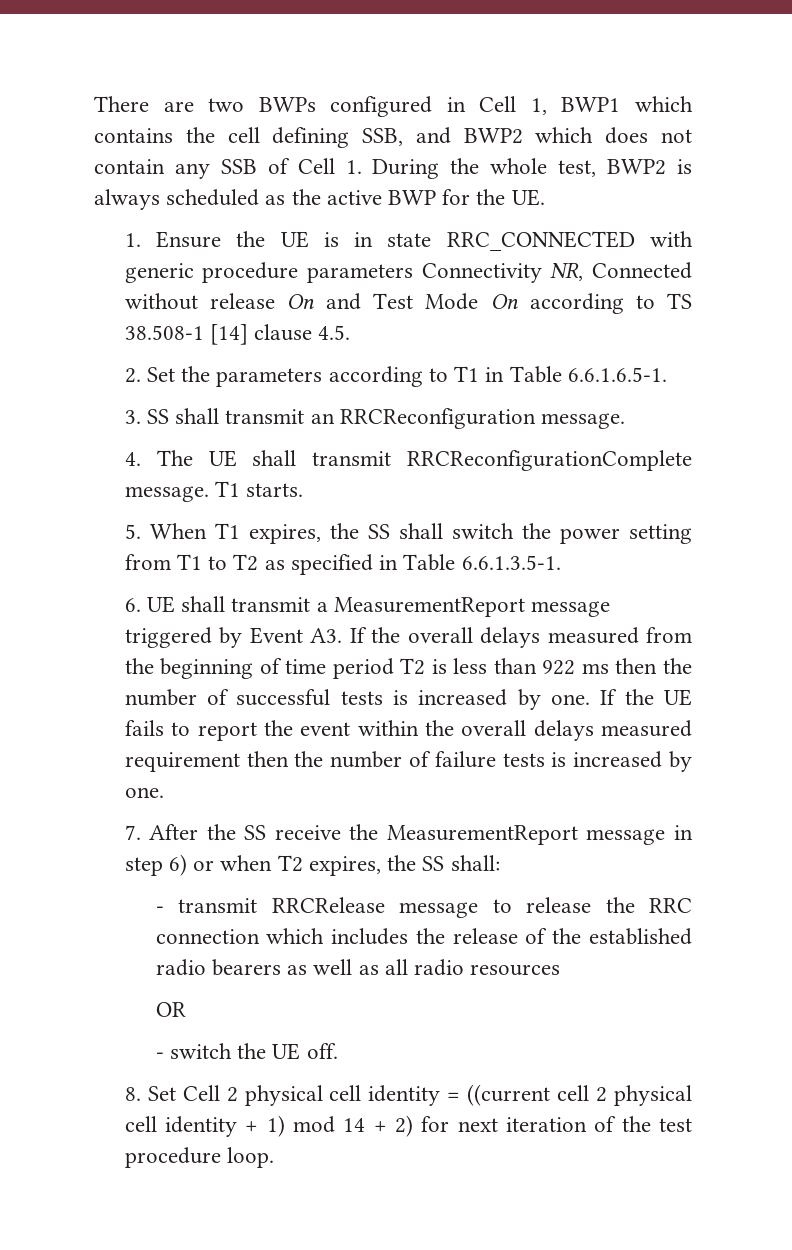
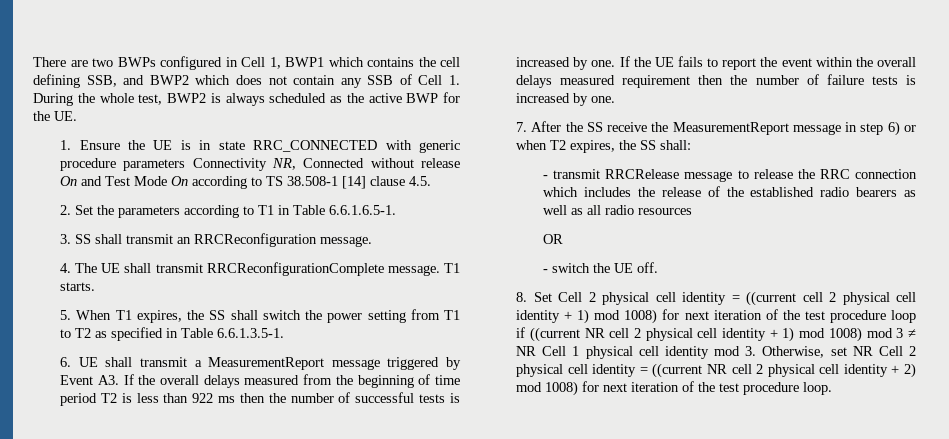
- 8. Set Cell 2 physical cell identity = ((current cell 2 physical cell identity + 1) mod 14 + 2) for next iteration of the test procedure loop.
+ 8. Set Cell 2 physical cell identity = ((current cell 2 physical cell identity + 1) mod 1008) for next iteration of the test procedure loop if ((current NR cell 2 physical cell identity + 1) mod 1008) mod 3 ≠ NR Cell 1 physical cell identity mod 3. Otherwise, set NR Cell 2 physical cell identity = ((current NR cell 2 physical cell identity + 2) mod 1008) for next iteration of the test procedure loop.

